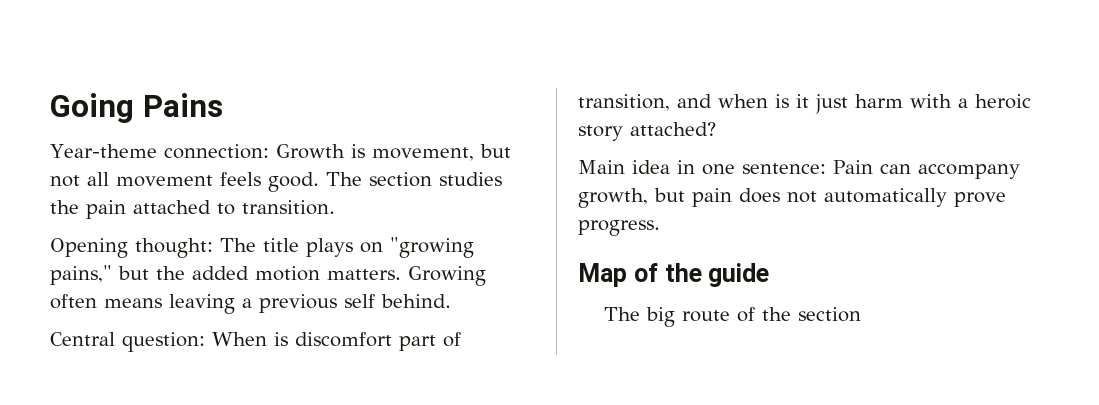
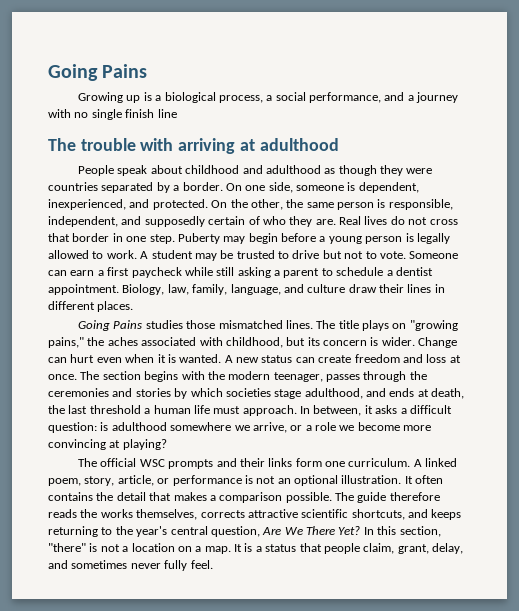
- Year-theme connection: Growth is movement, but not all movement feels good. The section studies the pain attached to transition.
- Opening thought: The title plays on "growing pains," but the added motion matters. Growing often means leaving a previous self behind.
- Central question: When is discomfort part of transition, and when is it just harm with a heroic story attached?
- Main idea in one sentence: Pain can accompany growth, but pain does not automatically prove progress.
- Map of the guide
- The big route of the section
+ Growing up is a biological process, a social performance, and a journey with no single finish line
+ The trouble with arriving at adulthood
+ People speak about childhood and adulthood as though they were countries separated by a border. On one side, someone is dependent, inexperienced, and protected. On the other, the same person is responsible, independent, and supposedly certain of who they are. Real lives do not cross that border in one step. Puberty may begin before a young person is legally allowed to work. A student may be trusted to drive but not to vote. Someone can earn a first paycheck while still asking a parent to schedule a dentist appointment. Biology, law, family, language, and culture draw their lines in different places.
+ Going Pains studies those mismatched lines. The title plays on "growing pains," the aches associated with childhood, but its concern is wider. Change can hurt even when it is wanted. A new status can create freedom and loss at once. The section begins with the modern teenager, passes through the ceremonies and stories by which societies stage adulthood, and ends at death, the last threshold a human life must approach. In between, it asks a difficult question: is adulthood somewhere we arrive, or a role we become more convincing at playing?
+ The official WSC prompts and their links form one curriculum. A linked poem, story, article, or performance is not an optional illustration. It often contains the detail that makes a comparison possible. The guide therefore reads the works themselves, corrects attractive scientific shortcuts, and keeps returning to the year's central question, Are We There Yet? In this section, "there" is not a location on a map. It is a status that people claim, grant, delay, and sometimes never fully feel.

